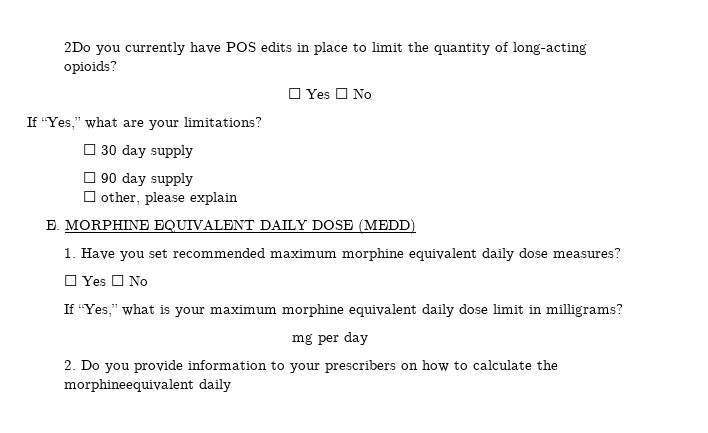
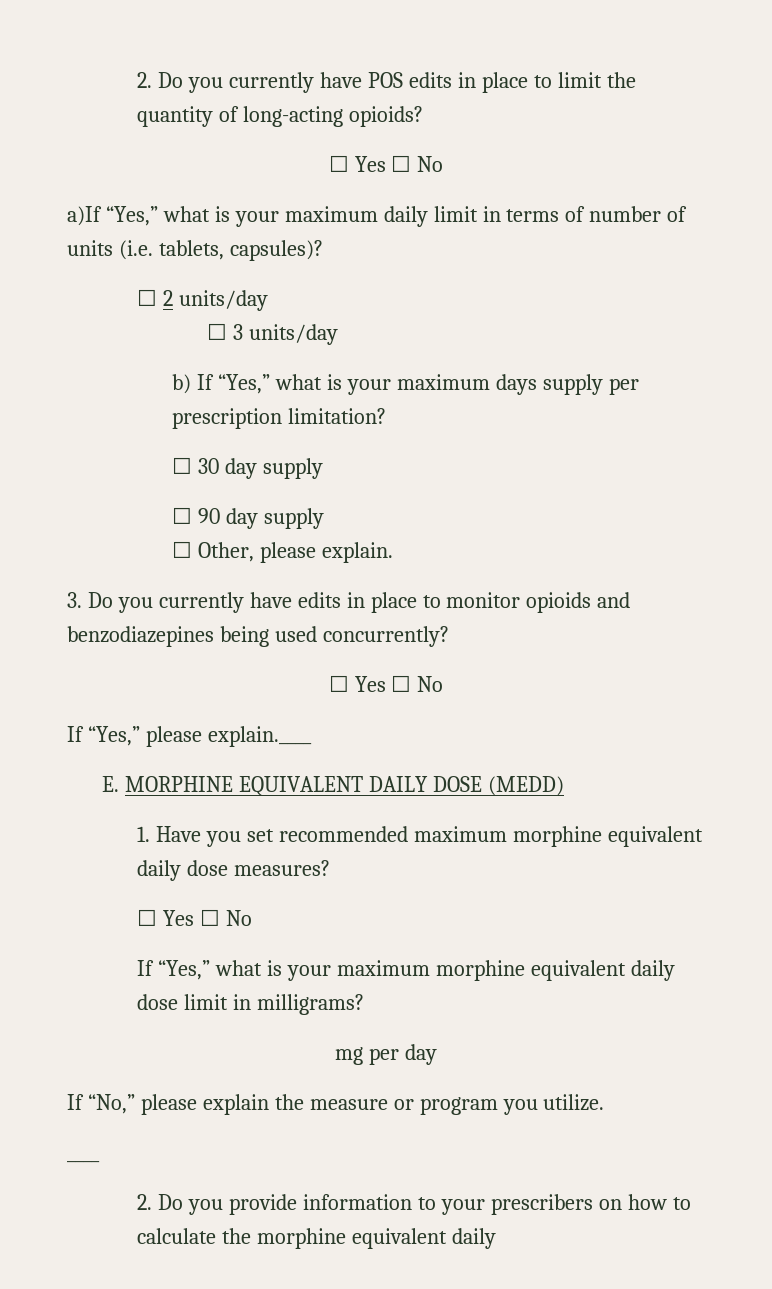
- 2Do you currently have POS edits in place to limit the quantity of long-acting opioids?
+ 2. Do you currently have POS edits in place to limit the quantity of long-acting opioids?
- If “Yes,” what are your limitations?
+ a)If “Yes,” what is your maximum daily limit in terms of number of units (i.e. tablets, capsules)?
+ ☐ 2 units/day
+ ☐ 3 units/day
+ b) If “Yes,” what is your maximum days supply per prescription limitation?
- ☐ other, please explain
+ ☐ Other, please explain.
+ 3. Do you currently have edits in place to monitor opioids and benzodiazepines being used concurrently?
+ ☐ Yes ☐ No
+ If “Yes,” please explain.____
+ If “No,” please explain the measure or program you utilize.
+ ____
- 2. Do you provide information to your prescribers on how to calculate the morphineequivalent daily
+ 2. Do you provide information to your prescribers on how to calculate the morphine equivalent daily

